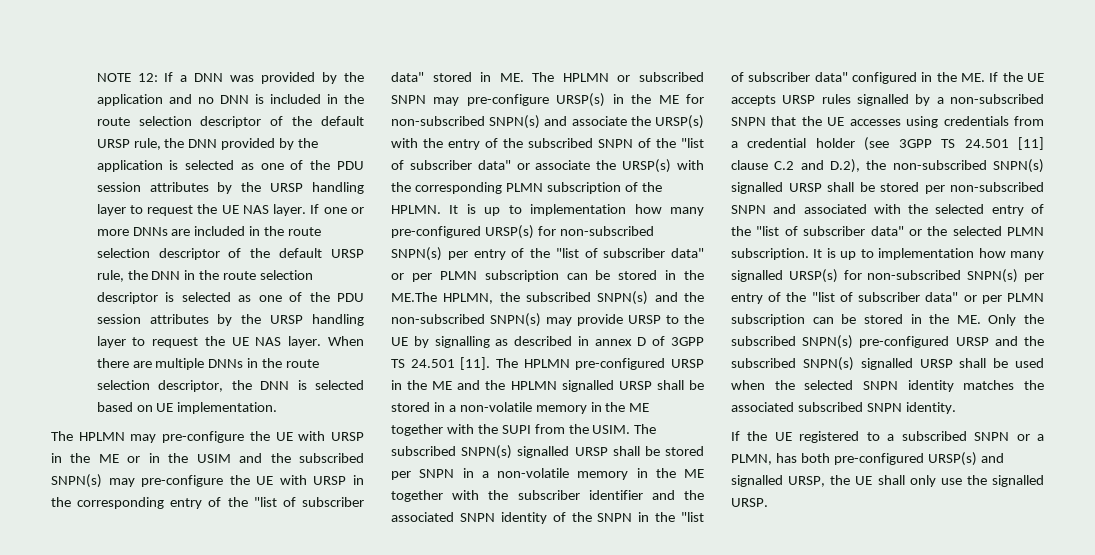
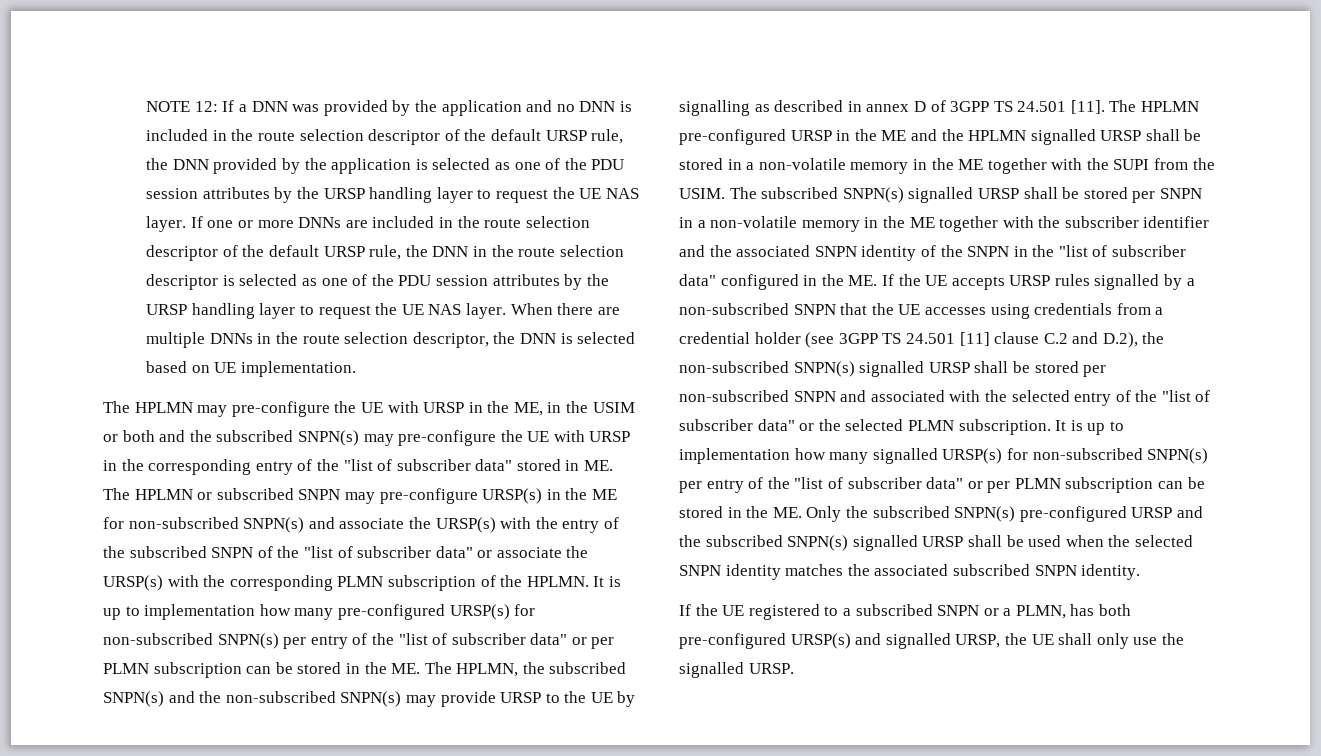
- The HPLMN may pre-configure the UE with URSP in the ME or in the USIM and the subscribed SNPN(s) may pre-configure the UE with URSP in the corresponding entry of the "list of subscriber data" stored in ME. The HPLMN or subscribed SNPN may pre-configure URSP(s) in the ME for non-subscribed SNPN(s) and associate the URSP(s) with the entry of the subscribed SNPN of the "list of subscriber data" or associate the URSP(s) with the corresponding PLMN subscription of the HPLMN.
+ The HPLMN may pre-configure the UE with URSP in the ME, in the USIM or both and the subscribed SNPN(s) may pre-configure the UE with URSP in the corresponding entry of the "list of subscriber data" stored in ME. The HPLMN or subscribed SNPN may pre-configure URSP(s) in the ME for non-subscribed SNPN(s) and associate the URSP(s) with the entry of the subscribed SNPN of the "list of subscriber data" or associate the URSP(s) with the corresponding PLMN subscription of the HPLMN.
- It is up to implementation how many pre-configured URSP(s) for non-subscribed SNPN(s) per entry of the "list of subscriber data" or per PLMN subscription can be stored in the ME.The HPLMN, the subscribed SNPN(s) and the non-subscribed SNPN(s) may provide URSP to the UE by signalling as described in annex D of 3GPP TS 24.501 [11].
+ It is up to implementation how many pre-configured URSP(s) for non-subscribed SNPN(s) per entry of the "list of subscriber data" or per PLMN subscription can be stored in the ME. The HPLMN, the subscribed SNPN(s) and the non-subscribed SNPN(s) may provide URSP to the UE by signalling as described in annex D of 3GPP TS 24.501 [11].

